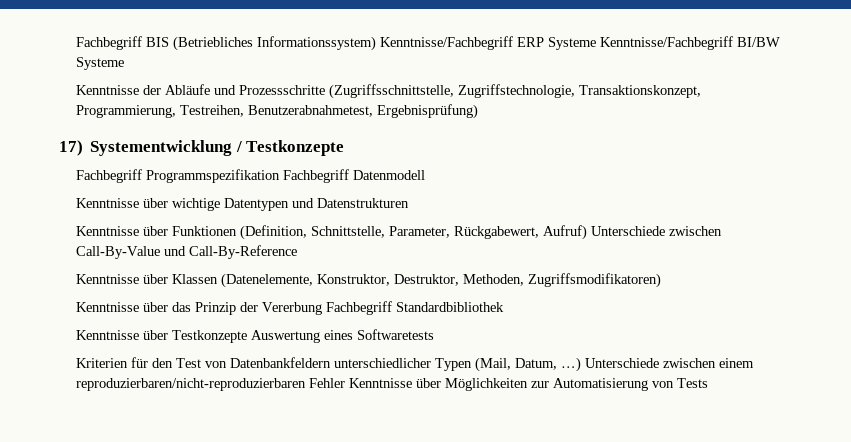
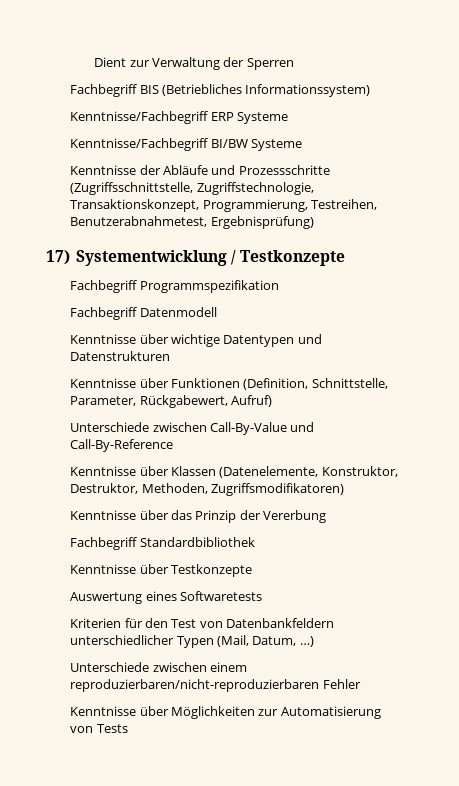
+ Dient zur Verwaltung der Sperren
- Fachbegriff BIS (Betriebliches Informationssystem) Kenntnisse/Fachbegriff ERP Systeme Kenntnisse/Fachbegriff BI/BW Systeme
+ Fachbegriff BIS (Betriebliches Informationssystem)
+ Kenntnisse/Fachbegriff ERP Systeme
+ Kenntnisse/Fachbegriff BI/BW Systeme
- Fachbegriff Programmspezifikation Fachbegriff Datenmodell
+ Fachbegriff Programmspezifikation
+ Fachbegriff Datenmodell
- Kenntnisse über Funktionen (Definition, Schnittstelle, Parameter, Rückgabewert, Aufruf) Unterschiede zwischen Call-By-Value und Call-By-Reference
+ Kenntnisse über Funktionen (Definition, Schnittstelle, Parameter, Rückgabewert, Aufruf)
+ Unterschiede zwischen Call-By-Value und Call-By-Reference
- Kenntnisse über das Prinzip der Vererbung Fachbegriff Standardbibliothek
+ Kenntnisse über das Prinzip der Vererbung
+ Fachbegriff Standardbibliothek
- Kenntnisse über Testkonzepte Auswertung eines Softwaretests
+ Kenntnisse über Testkonzepte
+ Auswertung eines Softwaretests
- Kriterien für den Test von Datenbankfeldern unterschiedlicher Typen (Mail, Datum, …) Unterschiede zwischen einem reproduzierbaren/nicht-reproduzierbaren Fehler Kenntnisse über Möglichkeiten zur Automatisierung von Tests
+ Kriterien für den Test von Datenbankfeldern unterschiedlicher Typen (Mail, Datum, …)
+ Unterschiede zwischen einem reproduzierbaren/nicht-reproduzierbaren Fehler
+ Kenntnisse über Möglichkeiten zur Automatisierung von Tests

